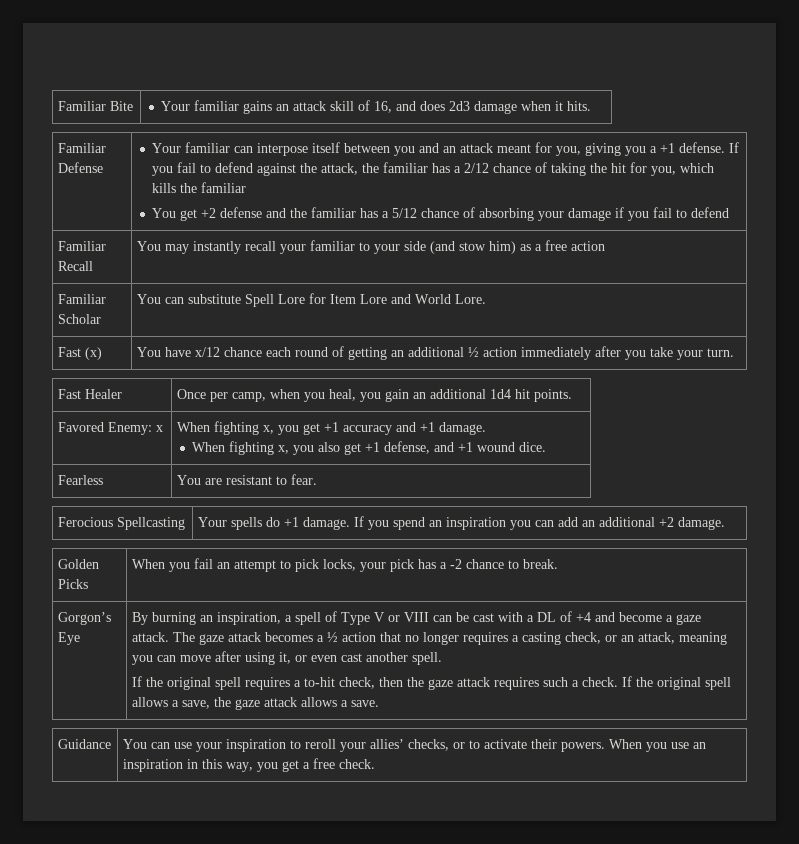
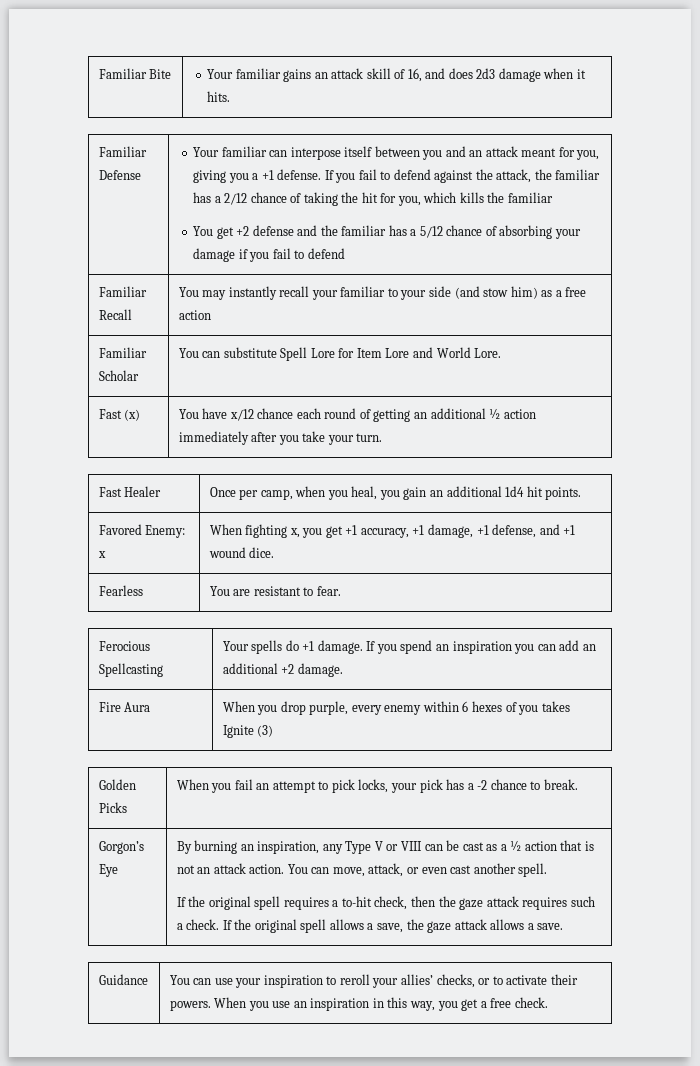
- Favored Enemy: x | When fighting x, you get +1 accuracy and +1 damage.
- When fighting x, you also get +1 defense, and +1 wound dice.
+ Favored Enemy: x | When fighting x, you get +1 accuracy, +1 damage, +1 defense, and +1 wound dice.
+ Fire Aura | When you drop purple, every enemy within 6 hexes of you takes Ignite (3)
- By burning an inspiration, a spell of Type V or VIII can be cast with a DL of +4 and become a gaze attack. The gaze attack becomes a ½ action that no longer requires a casting check, or an attack, meaning you can move after using it, or even cast another spell.
+ By burning an inspiration, any Type V or VIII can be cast as a ½ action that is not an attack action. You can move, attack, or even cast another spell.

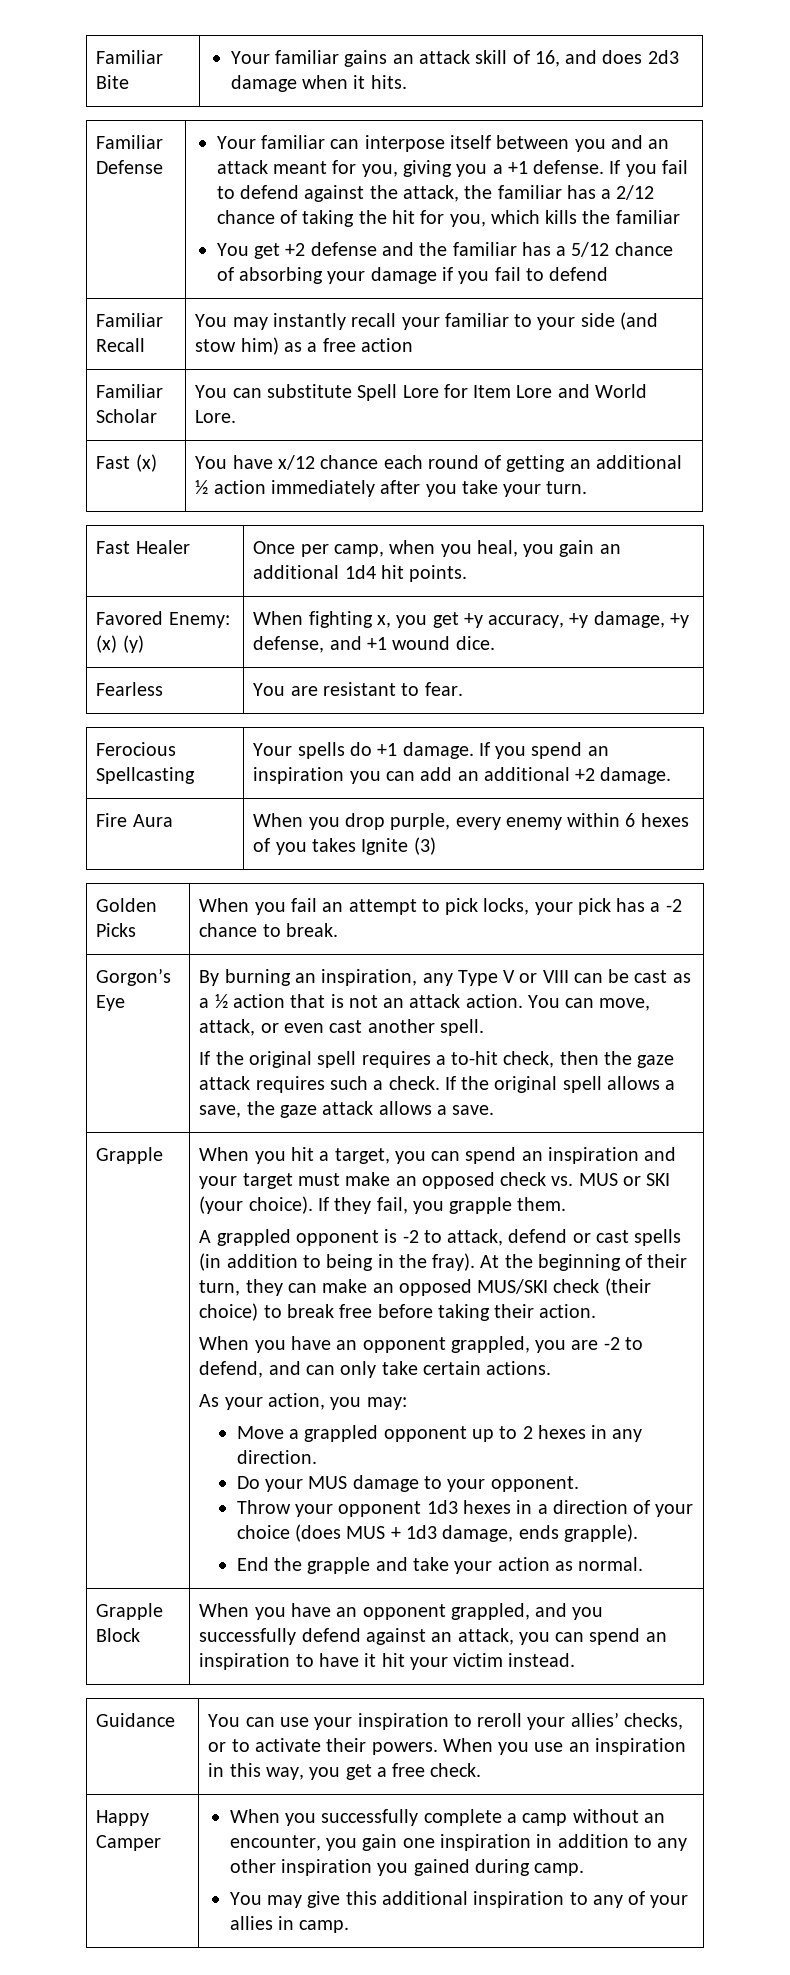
- Favored Enemy: x | When fighting x, you get +1 accuracy, +1 damage, +1 defense, and +1 wound dice.
+ Favored Enemy: (x) (y) | When fighting x, you get +y accuracy, +y damage, +y defense, and +1 wound dice.
+ Grapple | When you hit a target, you can spend an inspiration and your target must make an opposed check vs. MUS or SKI (your choice). If they fail, you grapple them.
+ A grappled opponent is -2 to attack, defend or cast spells (in addition to being in the fray). At the beginning of their turn, they can make an opposed MUS/SKI check (their choice) to break free before taking their action.
+ When you have an opponent grappled, you are -2 to defend, and can only take certain actions.
+ As your action, you may:
+ Move a grappled opponent up to 2 hexes in any direction.
+ Do your MUS damage to your opponent.
+ Throw your opponent 1d3 hexes in a direction of your choice (does MUS + 1d3 damage, ends grapple).
+ End the grapple and take your action as normal.
+ Grapple Block | When you have an opponent grappled, and you successfully defend against an attack, you can spend an inspiration to have it hit your victim instead.
+ Happy Camper | When you successfully complete a camp without an encounter, you gain one inspiration in addition to any other inspiration you gained during camp.
+ You may give this additional inspiration to any of your allies in camp.

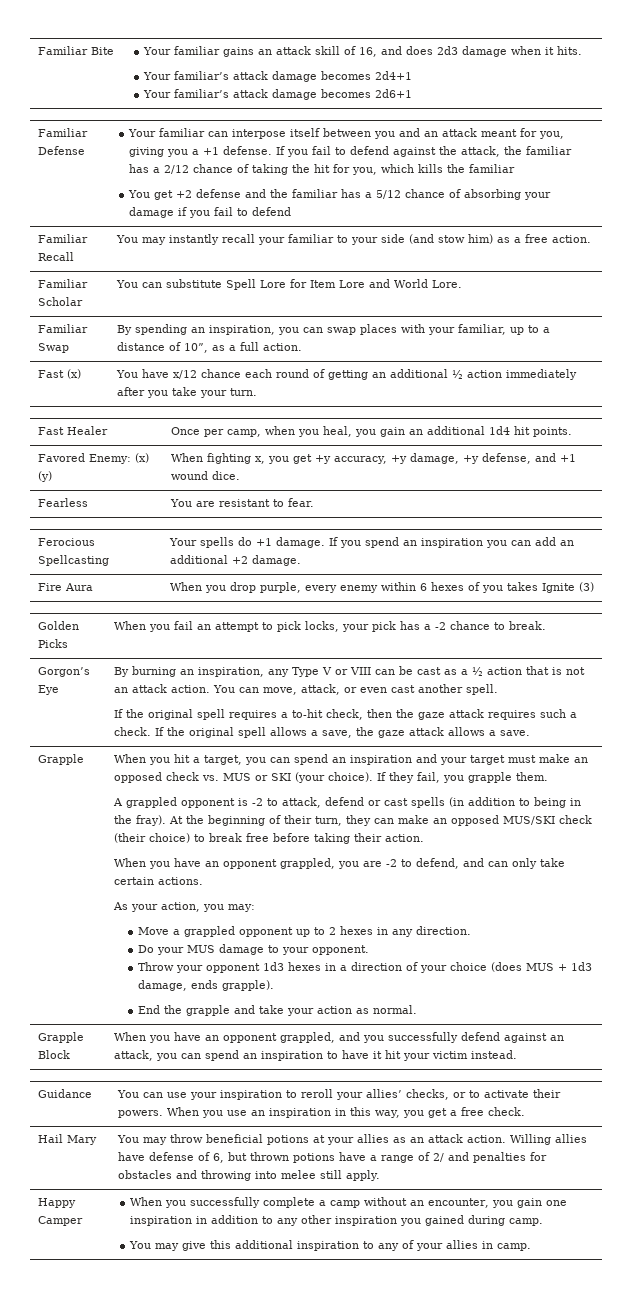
  Familiar Bite | Your familiar gains an attack skill of 16, and does 2d3 damage when it hits.
+ Your familiar’s attack damage becomes 2d4+1
+ Your familiar’s attack damage becomes 2d6+1
- Familiar Recall | You may instantly recall your familiar to your side (and stow him) as a free action
+ Familiar Recall | You may instantly recall your familiar to your side (and stow him) as a free action.
+ Familiar Swap | By spending an inspiration, you can swap places with your familiar, up to a distance of 10”, as a full action.
+ Hail Mary | You may throw beneficial potions at your allies as an attack action. Willing allies have defense of 6, but thrown potions have a range of 2/ and penalties for obstacles and throwing into melee still apply.

